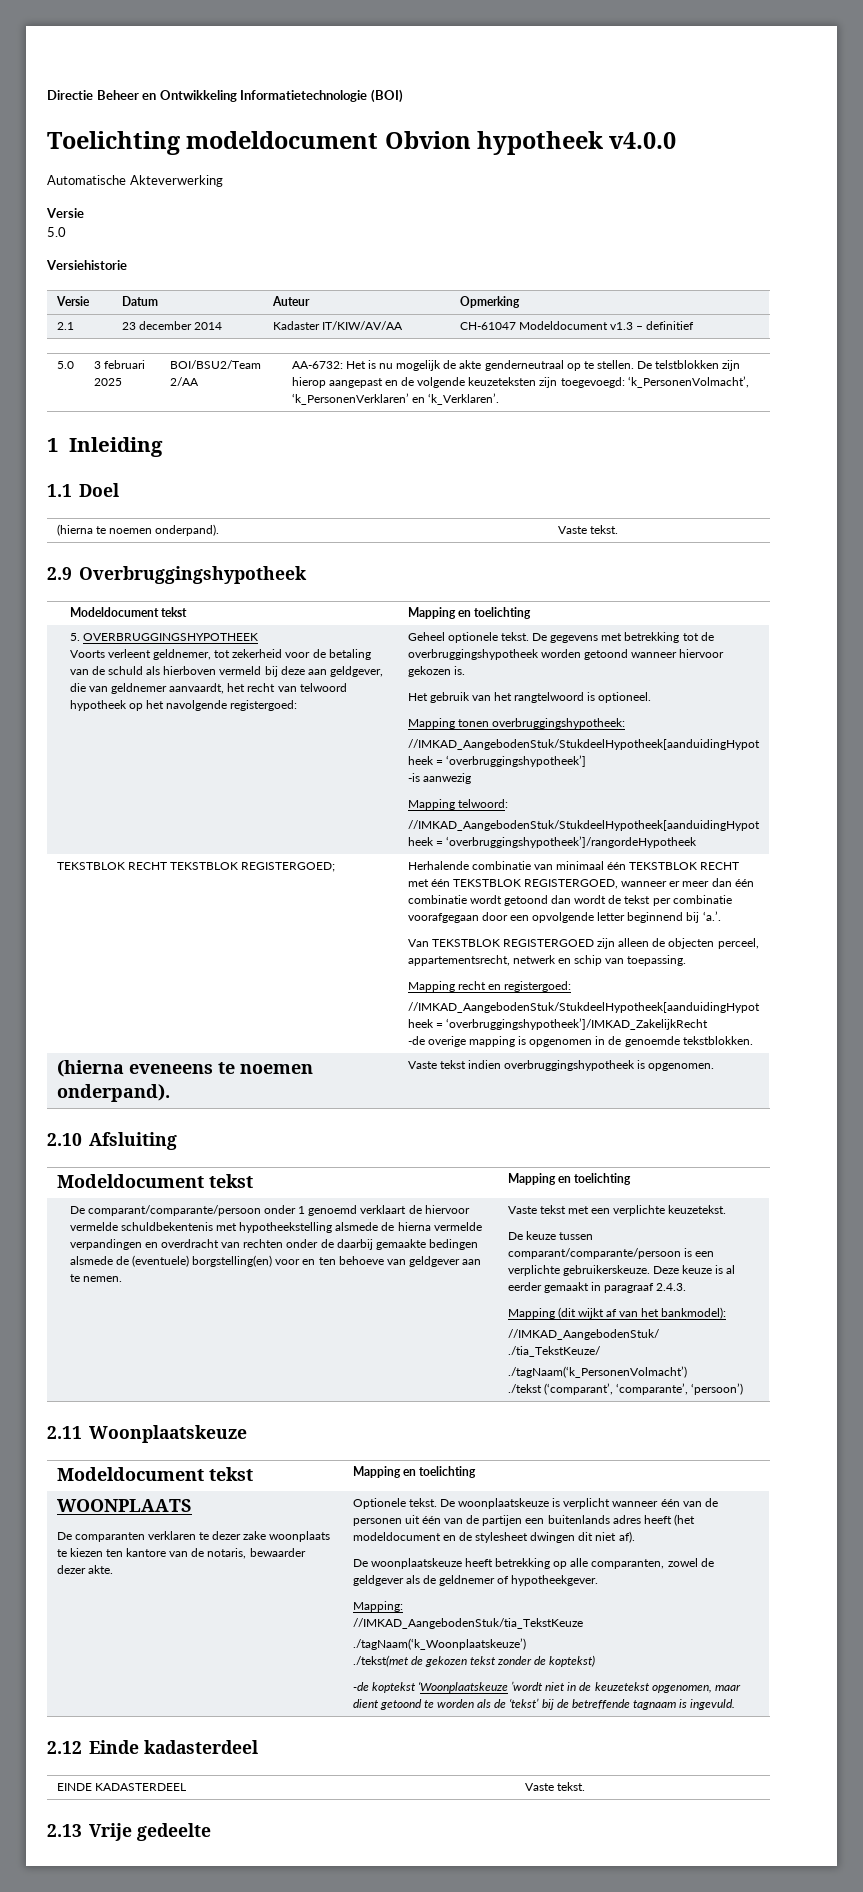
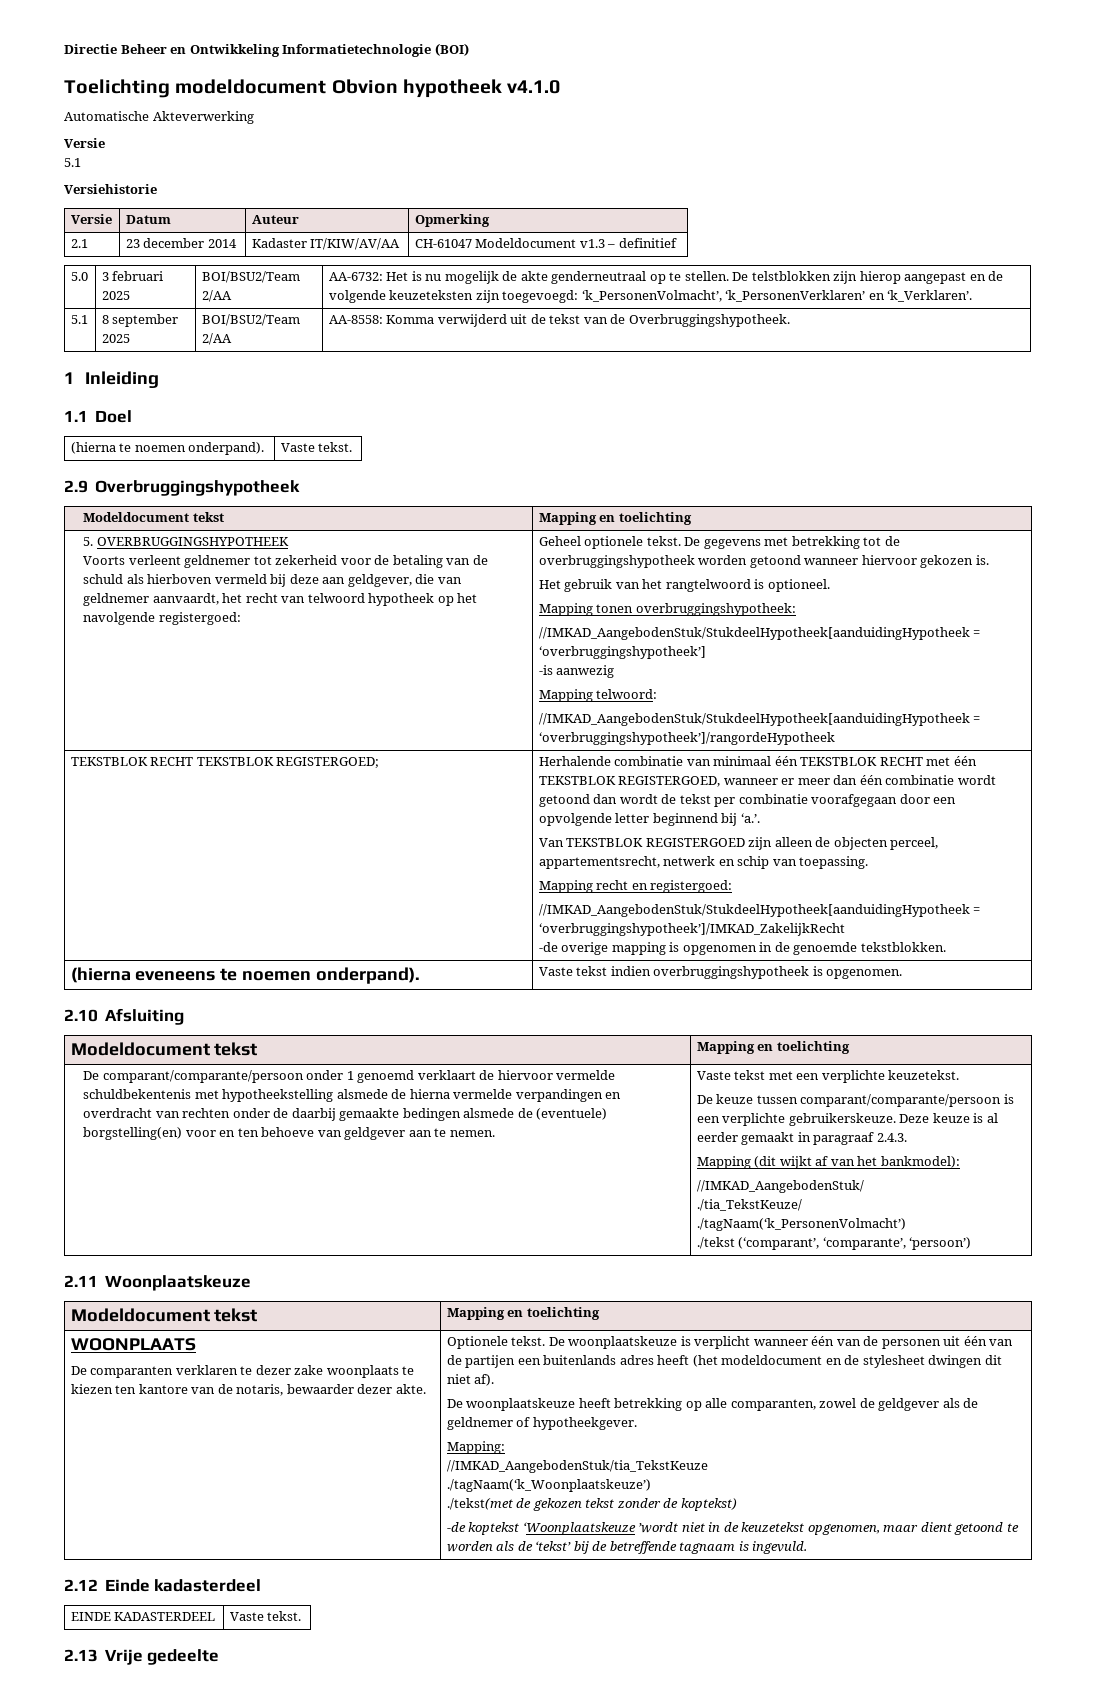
- Toelichting modeldocument Obvion hypotheek v4.0.0
+ Toelichting modeldocument Obvion hypotheek v4.1.0
  Automatische Akteverwerking
  Versie
- 5.0
+ 5.1
+ 5.1 | 8 september 2025 | BOI/BSU2/Team 2/AA | AA-8558: Komma verwijderd uit de tekst van de Overbruggingshypotheek.
- Voorts verleent geldnemer, tot zekerheid voor de betaling van de schuld als hierboven vermeld bij deze aan geldgever, die van geldnemer aanvaardt, het recht van telwoord hypotheek op het navolgende registergoed:
+ Voorts verleent geldnemer tot zekerheid voor de betaling van de schuld als hierboven vermeld bij deze aan geldgever, die van geldnemer aanvaardt, het recht van telwoord hypotheek op het navolgende registergoed:

